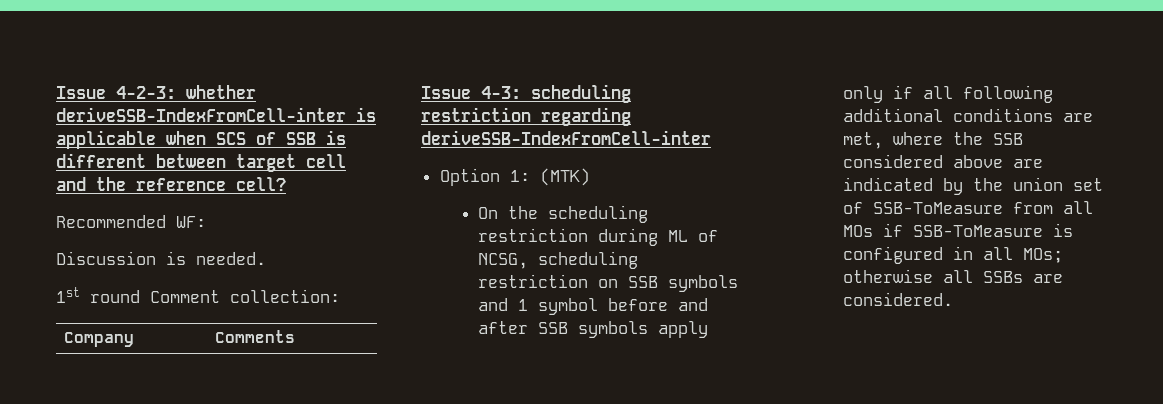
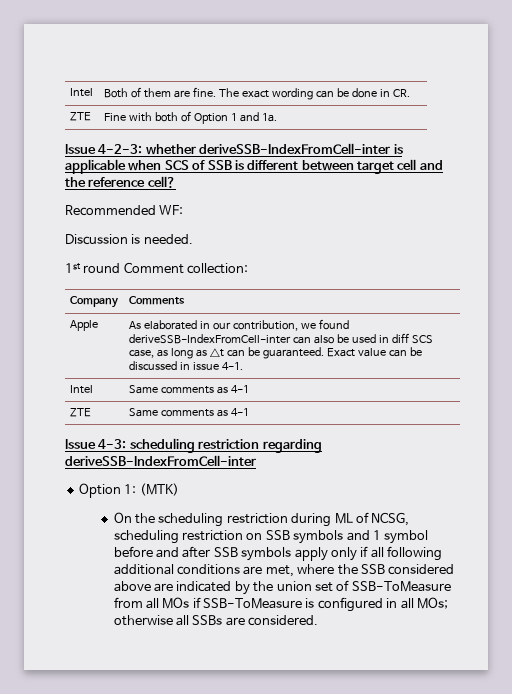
+ Intel | Both of them are fine. The exact wording can be done in CR.
+ ZTE | Fine with both of Option 1 and 1a.
+ Apple | As elaborated in our contribution, we found deriveSSB-IndexFromCell-inter can also be used in diff SCS case, as long as △t can be guaranteed. Exact value can be discussed in issue 4-1.
+ Intel | Same comments as 4-1
+ ZTE | Same comments as 4-1

